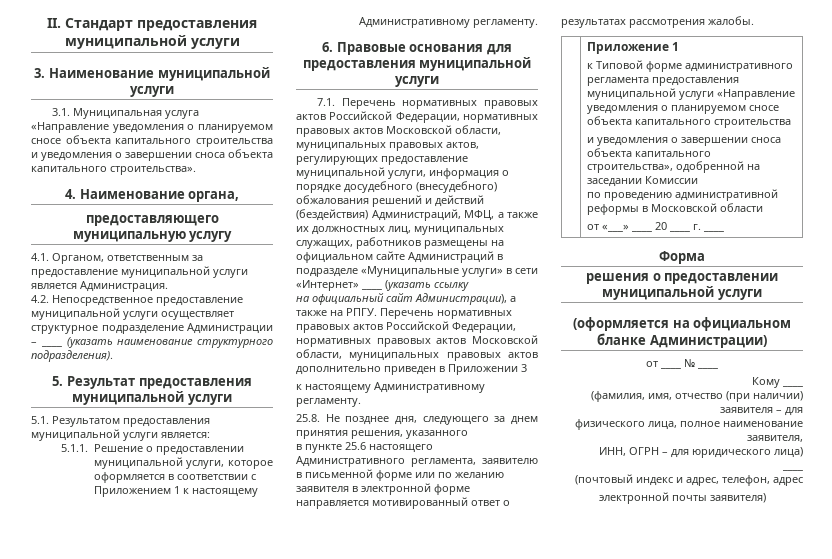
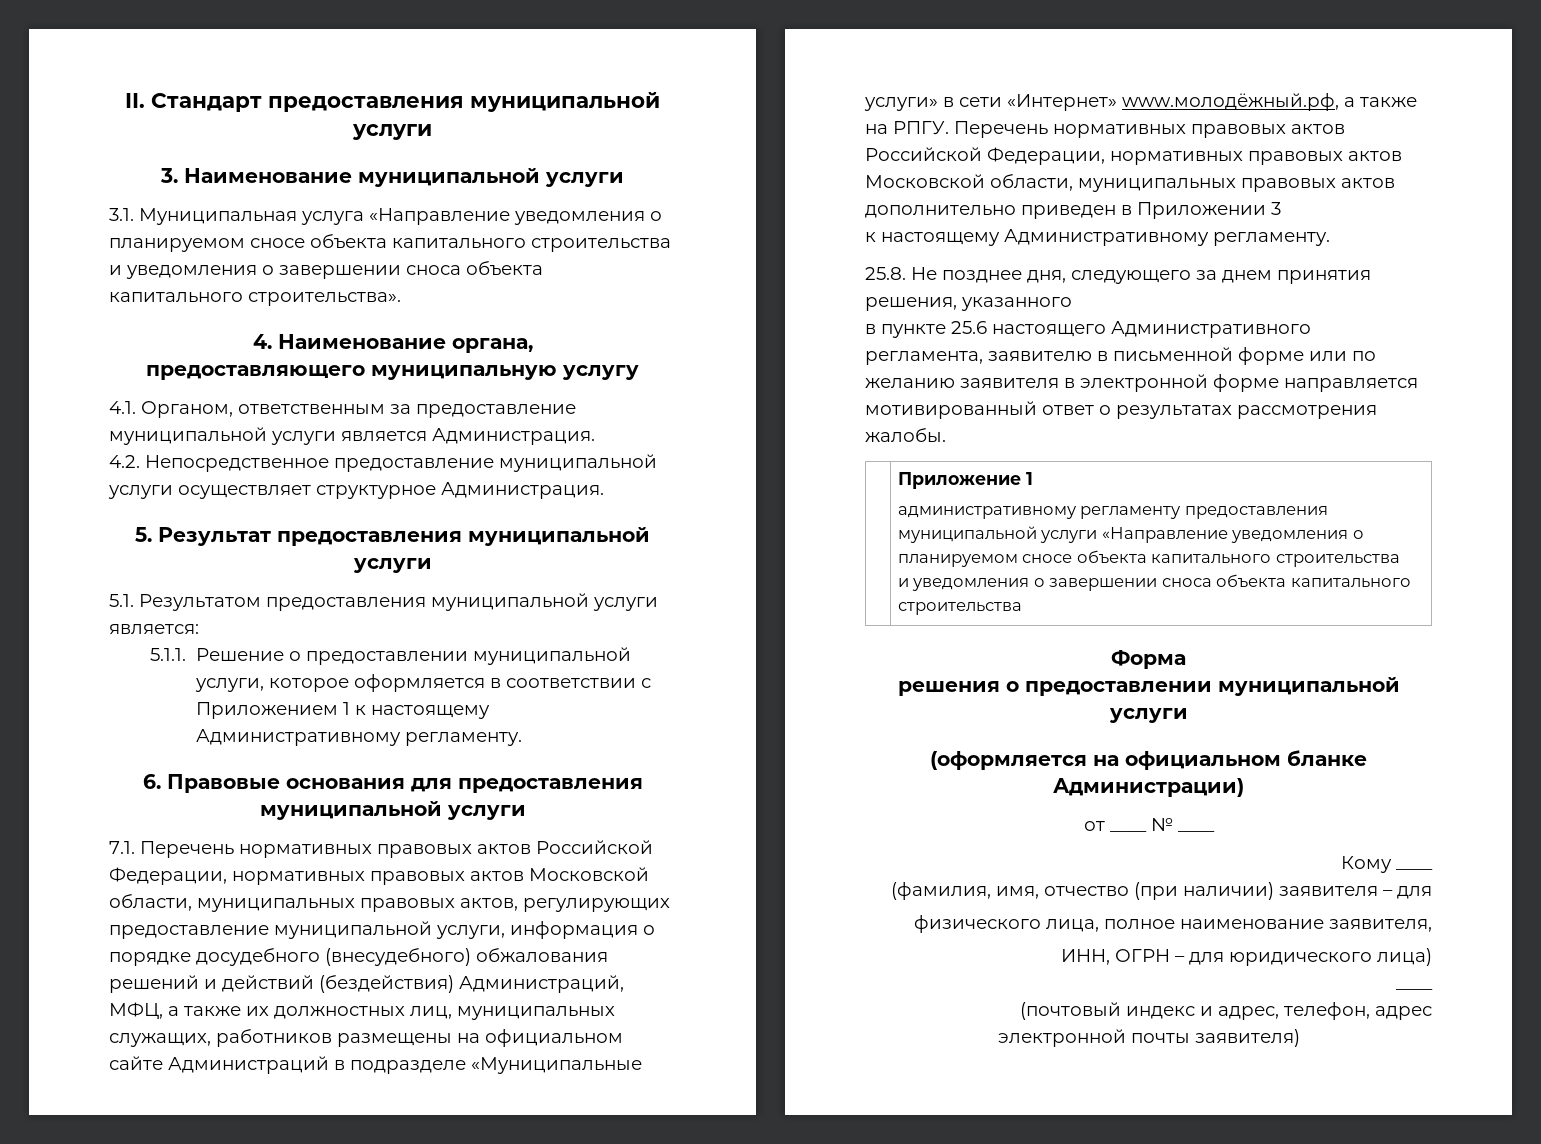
- 4.2. Непосредственное предоставление муниципальной услуги осуществляет структурное подразделение Администрации – ____ (указать наименование структурного подразделения).
+ 4.2. Непосредственное предоставление муниципальной услуги осуществляет структурное Администрация.
- 7.1. Перечень нормативных правовых актов Российской Федерации, нормативных правовых актов Московской области, муниципальных правовых актов, регулирующих предоставление муниципальной услуги, информация о порядке досудебного (внесудебного) обжалования решений и действий (бездействия) Администраций, МФЦ, а также их должностных лиц, муниципальных служащих, работников размещены на официальном сайте Администраций в подразделе «Муниципальные услуги» в сети «Интернет» ____ (указать ссылку
- на официальный сайт Администрации), а также на РПГУ.
+ 7.1. Перечень нормативных правовых актов Российской Федерации, нормативных правовых актов Московской области, муниципальных правовых актов, регулирующих предоставление муниципальной услуги, информация о порядке досудебного (внесудебного) обжалования решений и действий (бездействия) Администраций, МФЦ, а также их должностных лиц, муниципальных служащих, работников размещены на официальном сайте Администраций в подразделе «Муниципальные услуги» в сети «Интернет» www.молодёжный.рф, а также на РПГУ.
- к Типовой форме административного регламента предоставления муниципальной услуги «Направление уведомления о планируемом сносе объекта капитального строительства
+ административному регламенту предоставления муниципальной услуги «Направление уведомления о планируемом сносе объекта капитального строительства
- и уведомления о завершении сноса объекта капитального строительства», одобренной на заседании Комиссии
- по проведению административной реформы в Московской области
- от «___» ____ 20 ____ г. ____
+ и уведомления о завершении сноса объекта капитального строительства

